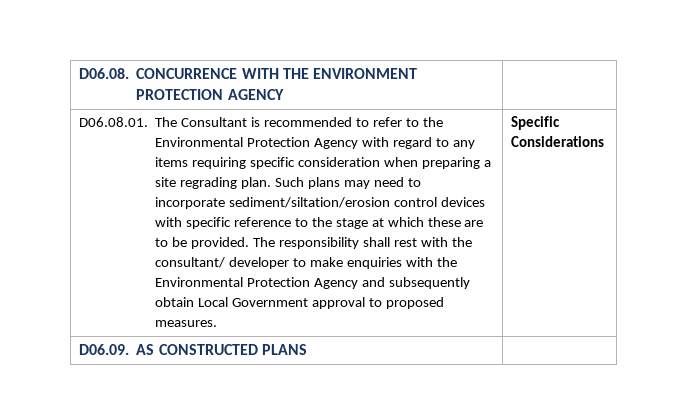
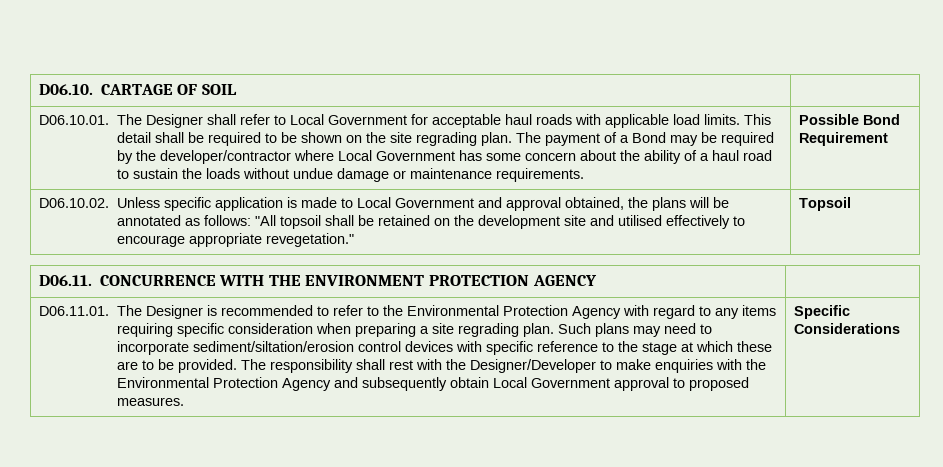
- D06.08. CONCURRENCE WITH THE ENVIRONMENT PROTECTION AGENCY |
+ D06.10. CARTAGE OF SOIL |
+ D06.10.01. The Designer shall refer to Local Government for acceptable haul roads with applicable load limits. This detail shall be required to be shown on the site regrading plan. The payment of a Bond may be required by the developer/contractor where Local Government has some concern about the ability of a haul road to sustain the loads without undue damage or maintenance requirements. | Possible Bond Requirement
+ D06.10.02. Unless specific application is made to Local Government and approval obtained, the plans will be annotated as follows: "All topsoil shall be retained on the development site and utilised effectively to encourage appropriate revegetation." | Topsoil
+ D06.11. CONCURRENCE WITH THE ENVIRONMENT PROTECTION AGENCY |
- D06.08.01. The Consultant is recommended to refer to the Environmental Protection Agency with regard to any items requiring specific consideration when preparing a site regrading plan.
+ D06.11.01. The Designer is recommended to refer to the Environmental Protection Agency with regard to any items requiring specific consideration when preparing a site regrading plan.
- The responsibility shall rest with the consultant/ developer to make enquiries with the Environmental Protection Agency and subsequently obtain Local Government approval to proposed measures.
+ The responsibility shall rest with the Designer/Developer to make enquiries with the Environmental Protection Agency and subsequently obtain Local Government approval to proposed measures.
- D06.09. AS CONSTRUCTED PLANS |

